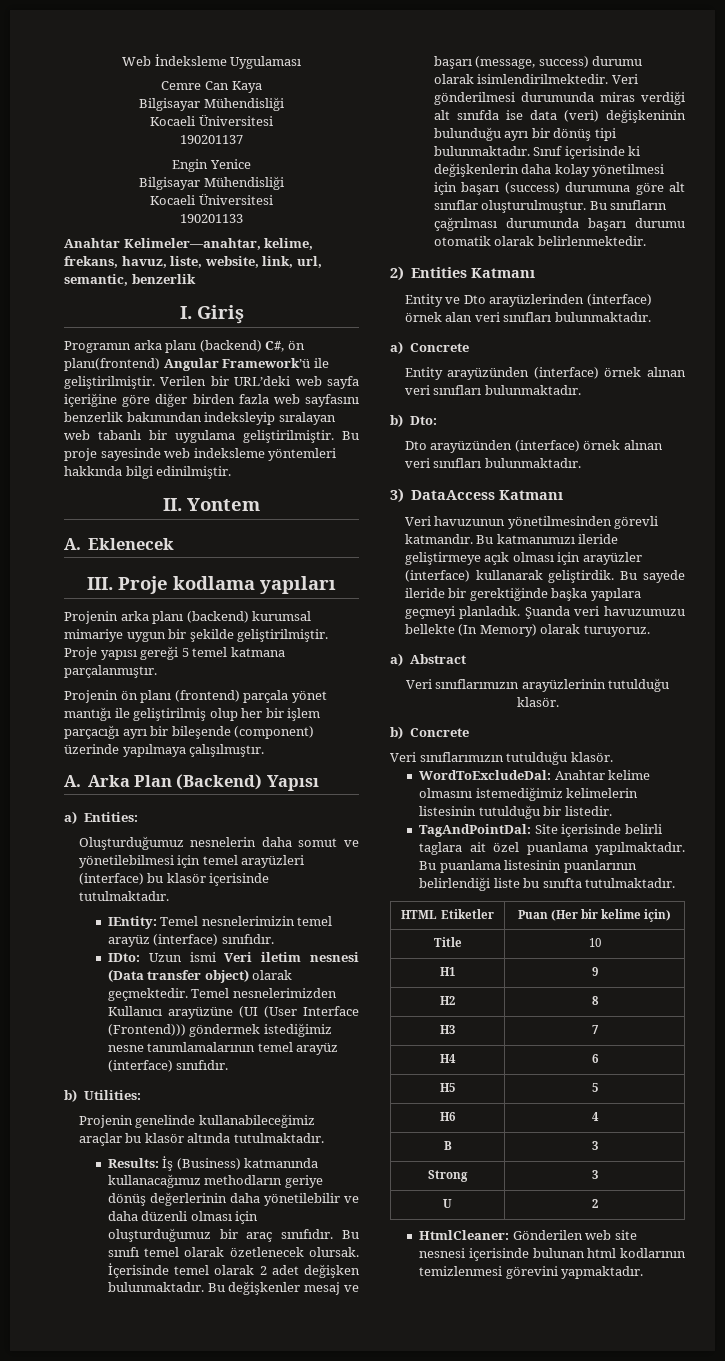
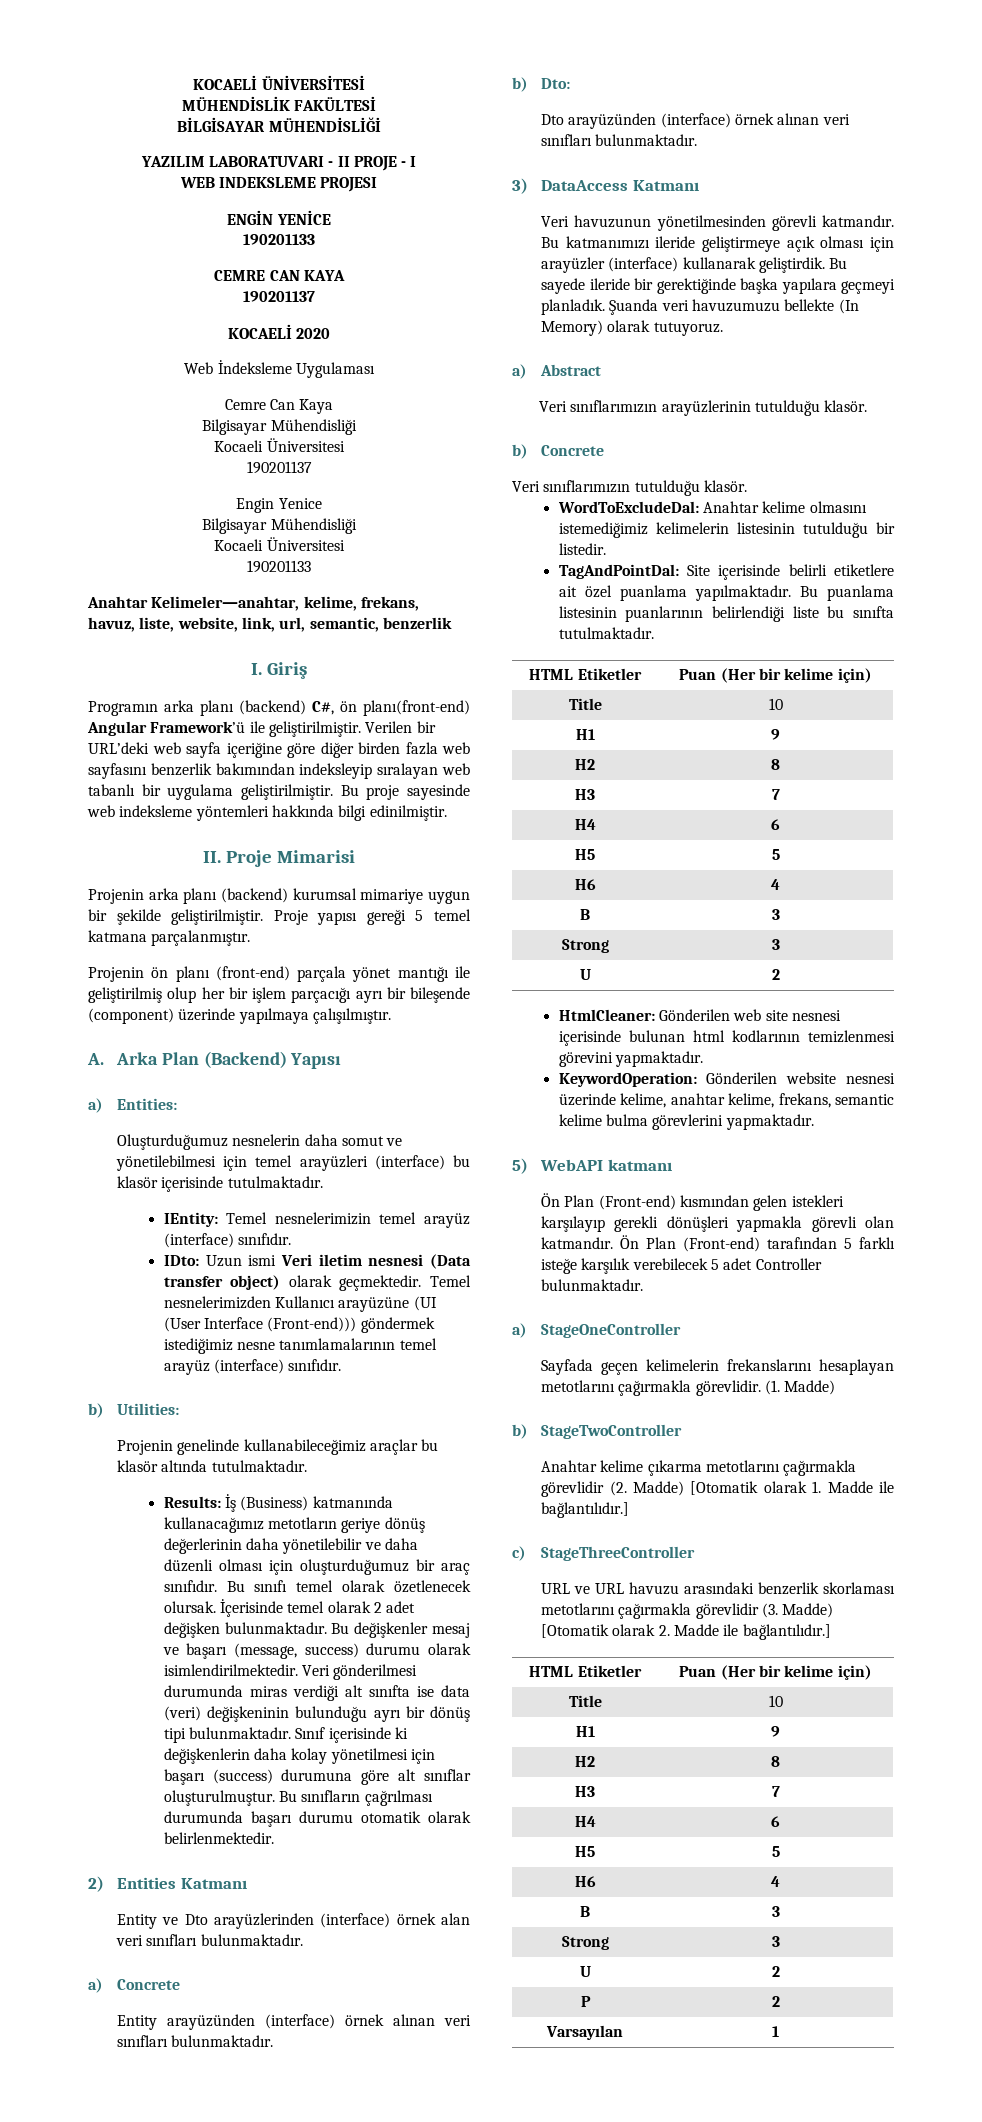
+ KOCAELİ ÜNİVERSİTESİ
+ MÜHENDİSLİK FAKÜLTESİ
+ BİLGİSAYAR MÜHENDİSLİĞİ
+ YAZILIM LABORATUVARI - II PROJE - I
+ WEB INDEKSLEME PROJESI
+ ENGİN YENİCE
+ 190201133
+ CEMRE CAN KAYA
+ 190201137
+ KOCAELİ 2020
- Programın arka planı (backend) C#, ön planı(frontend) Angular Framework’ü ile geliştirilmiştir.
+ Programın arka planı (backend) C#, ön planı(front-end) Angular Framework’ü ile geliştirilmiştir.
- II. Yontem
- A. Eklenecek
- III. Proje kodlama yapıları
+ II. Proje Mimarisi
- Projenin ön planı (frontend) parçala yönet mantığı ile geliştirilmiş olup her bir işlem parçacığı ayrı bir bileşende (component) üzerinde yapılmaya çalışılmıştır.
+ Projenin ön planı (front-end) parçala yönet mantığı ile geliştirilmiş olup her bir işlem parçacığı ayrı bir bileşende (component) üzerinde yapılmaya çalışılmıştır.
- Temel nesnelerimizden Kullanıcı arayüzüne (UI (User Interface (Frontend))) göndermek istediğimiz nesne tanımlamalarının temel arayüz (interface) sınıfıdır.
+ Temel nesnelerimizden Kullanıcı arayüzüne (UI (User Interface (Front-end))) göndermek istediğimiz nesne tanımlamalarının temel arayüz (interface) sınıfıdır.
- Results: İş (Business) katmanında kullanacağımız methodların geriye dönüş değerlerinin daha yönetilebilir ve daha düzenli olması için oluşturduğumuz bir araç sınıfıdır.
+ Results: İş (Business) katmanında kullanacağımız metotların geriye dönüş değerlerinin daha yönetilebilir ve daha düzenli olması için oluşturduğumuz bir araç sınıfıdır.
- Veri gönderilmesi durumunda miras verdiği alt sınıfda ise data (veri) değişkeninin bulunduğu ayrı bir dönüş tipi bulunmaktadır.
+ Veri gönderilmesi durumunda miras verdiği alt sınıfta ise data (veri) değişkeninin bulunduğu ayrı bir dönüş tipi bulunmaktadır.
- Şuanda veri havuzumuzu bellekte (In Memory) olarak turuyoruz.
+ Şuanda veri havuzumuzu bellekte (In Memory) olarak tutuyoruz.
- TagAndPointDal: Site içerisinde belirli taglara ait özel puanlama yapılmaktadır.
+ TagAndPointDal: Site içerisinde belirli etiketlere ait özel puanlama yapılmaktadır.
+ KeywordOperation: Gönderilen website nesnesi üzerinde kelime, anahtar kelime, frekans, semantic kelime bulma görevlerini yapmaktadır.
+ 5) WebAPI katmanı
+ Ön Plan (Front-end) kısmından gelen istekleri karşılayıp gerekli dönüşleri yapmakla görevli olan katmandır. Ön Plan (Front-end) tarafından 5 farklı isteğe karşılık verebilecek 5 adet Controller bulunmaktadır.
+ a) StageOneController
+ Sayfada geçen kelimelerin frekanslarını hesaplayan metotlarını çağırmakla görevlidir. (1. Madde)
+ b) StageTwoController
+ Anahtar kelime çıkarma metotlarını çağırmakla görevlidir (2. Madde) [Otomatik olarak 1. Madde ile bağlantılıdır.]
+ c) StageThreeController
+ URL ve URL havuzu arasındaki benzerlik skorlaması metotlarını çağırmakla görevlidir (3. Madde) [Otomatik olarak 2. Madde ile bağlantılıdır.]
+ HTML Etiketler | Puan (Her bir kelime için)
+ Title | 10
+ H1 | 9
+ H2 | 8
+ H3 | 7
+ H4 | 6
+ H5 | 5
+ H6 | 4
+ B | 3
+ Strong | 3
+ U | 2
+ P | 2
+ Varsayılan | 1

